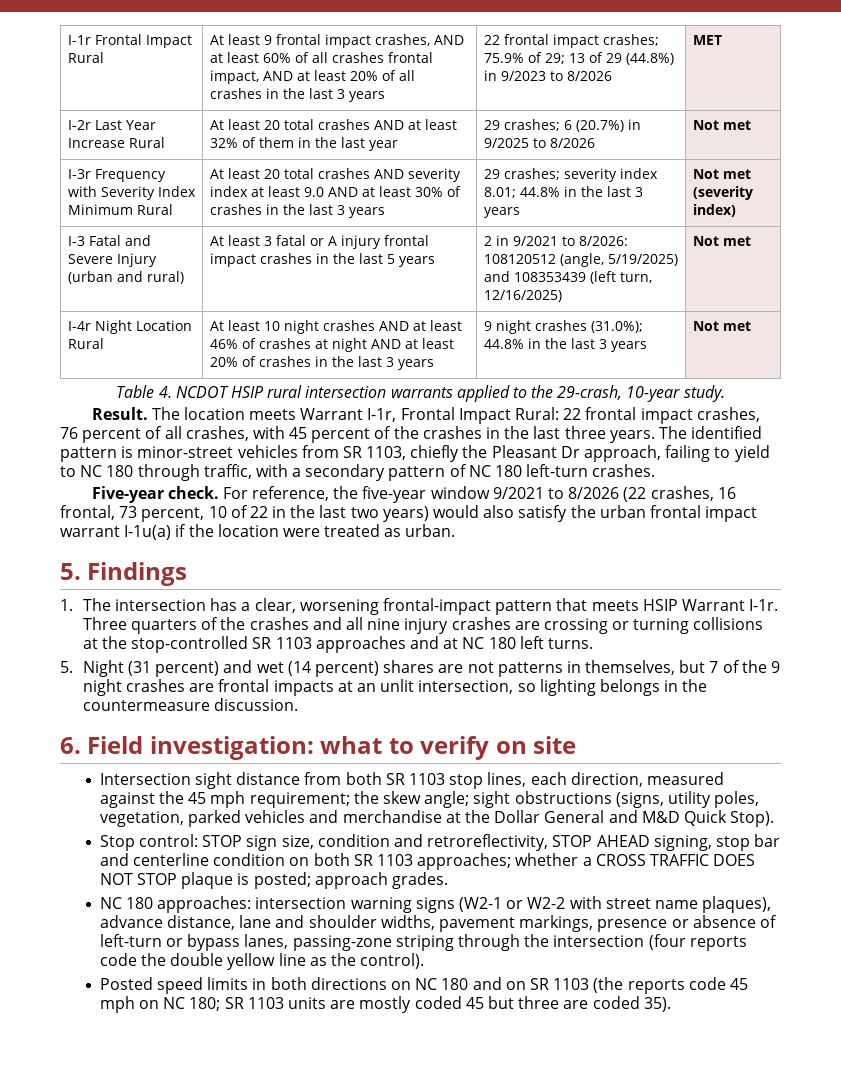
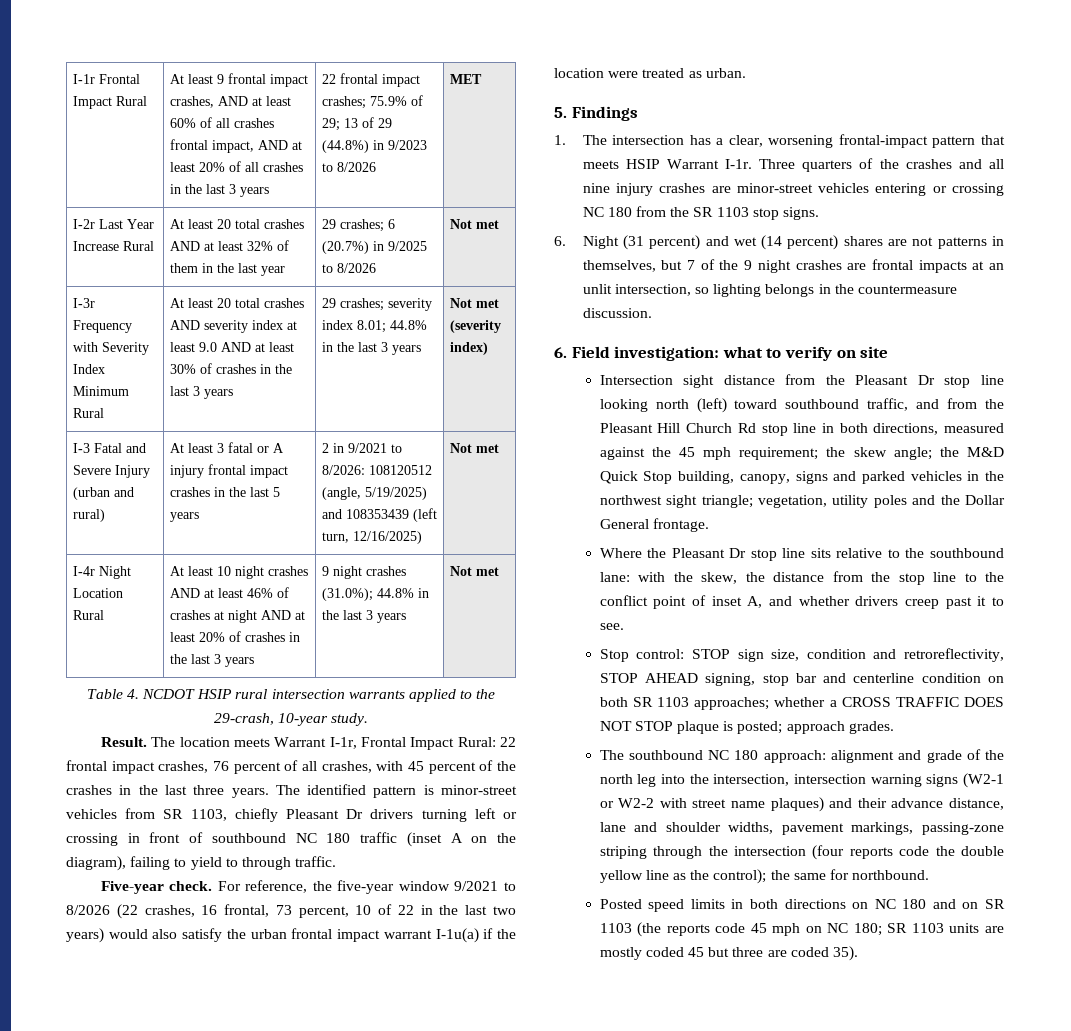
- The identified pattern is minor-street vehicles from SR 1103, chiefly the Pleasant Dr approach, failing to yield to NC 180 through traffic, with a secondary pattern of NC 180 left-turn crashes.
+ The identified pattern is minor-street vehicles from SR 1103, chiefly Pleasant Dr drivers turning left or crossing in front of southbound NC 180 traffic (inset A on the diagram), failing to yield to through traffic.
- Three quarters of the crashes and all nine injury crashes are crossing or turning collisions at the stop-controlled SR 1103 approaches and at NC 180 left turns.
- 5. Night (31 percent) and wet (14 percent) shares are not patterns in themselves, but 7 of the 9 night crashes are frontal impacts at an unlit intersection, so lighting belongs in the countermeasure discussion.
+ Three quarters of the crashes and all nine injury crashes are minor-street vehicles entering or crossing NC 180 from the SR 1103 stop signs.
+ 6. Night (31 percent) and wet (14 percent) shares are not patterns in themselves, but 7 of the 9 night crashes are frontal impacts at an unlit intersection, so lighting belongs in the countermeasure discussion.
- Intersection sight distance from both SR 1103 stop lines, each direction, measured against the 45 mph requirement; the skew angle; sight obstructions (signs, utility poles, vegetation, parked vehicles and merchandise at the Dollar General and M&D Quick Stop).
+ Intersection sight distance from the Pleasant Dr stop line looking north (left) toward southbound traffic, and from the Pleasant Hill Church Rd stop line in both directions, measured against the 45 mph requirement; the skew angle; the M&D Quick Stop building, canopy, signs and parked vehicles in the northwest sight triangle; vegetation, utility poles and the Dollar General frontage.
+ Where the Pleasant Dr stop line sits relative to the southbound lane: with the skew, the distance from the stop line to the conflict point of inset A, and whether drivers creep past it to see.
- NC 180 approaches: intersection warning signs (W2-1 or W2-2 with street name plaques), advance distance, lane and shoulder widths, pavement markings, presence or absence of left-turn or bypass lanes, passing-zone striping through the intersection (four reports code the double yellow line as the control).
+ The southbound NC 180 approach: alignment and grade of the north leg into the intersection, intersection warning signs (W2-1 or W2-2 with street name plaques) and their advance distance, lane and shoulder widths, pavement markings, passing-zone striping through the intersection (four reports code the double yellow line as the control); the same for northbound.

